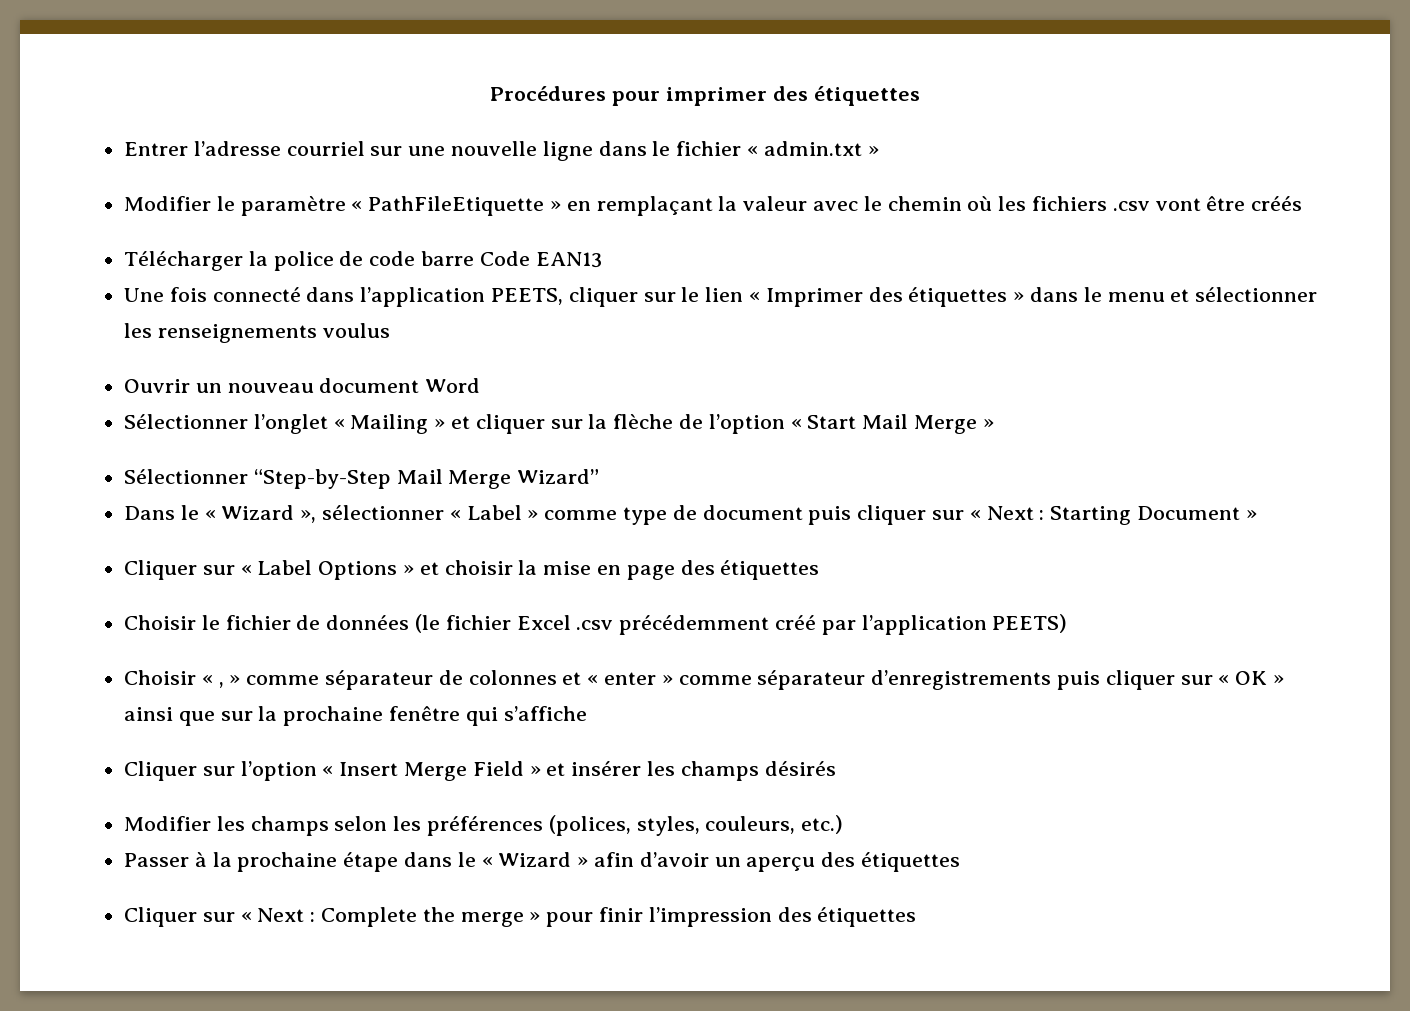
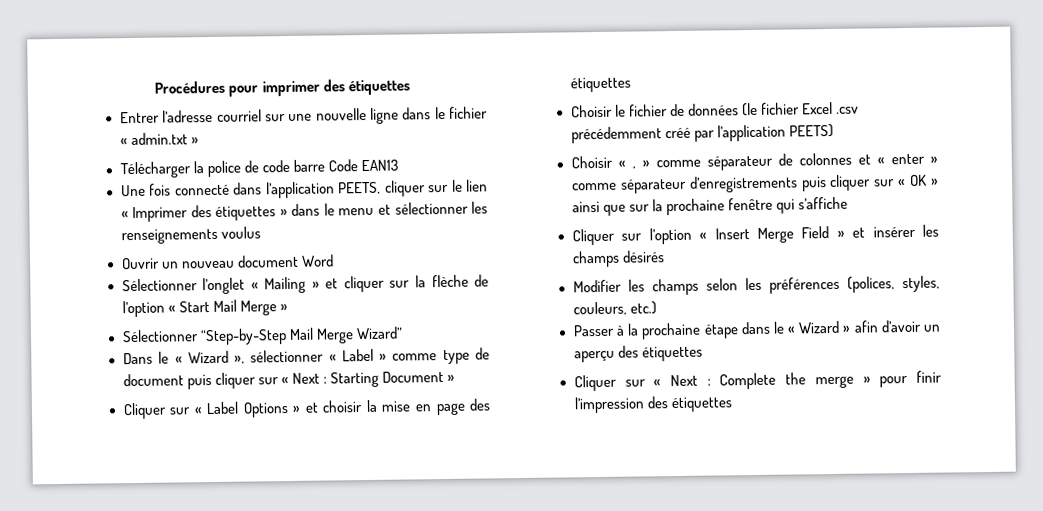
- Modifier le paramètre « PathFileEtiquette » en remplaçant la valeur avec le chemin où les fichiers .csv vont être créés

